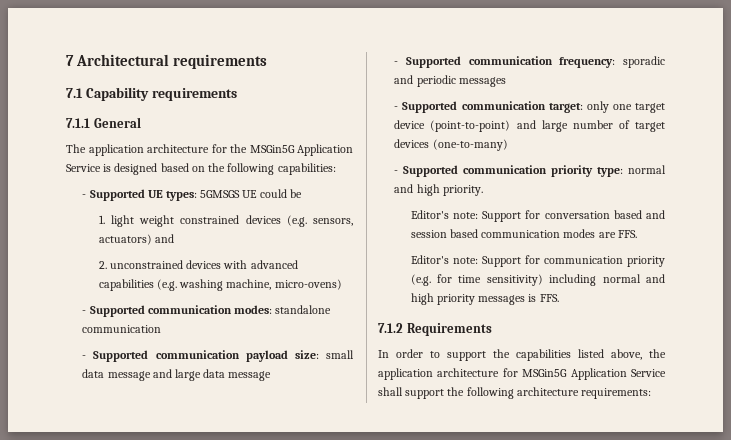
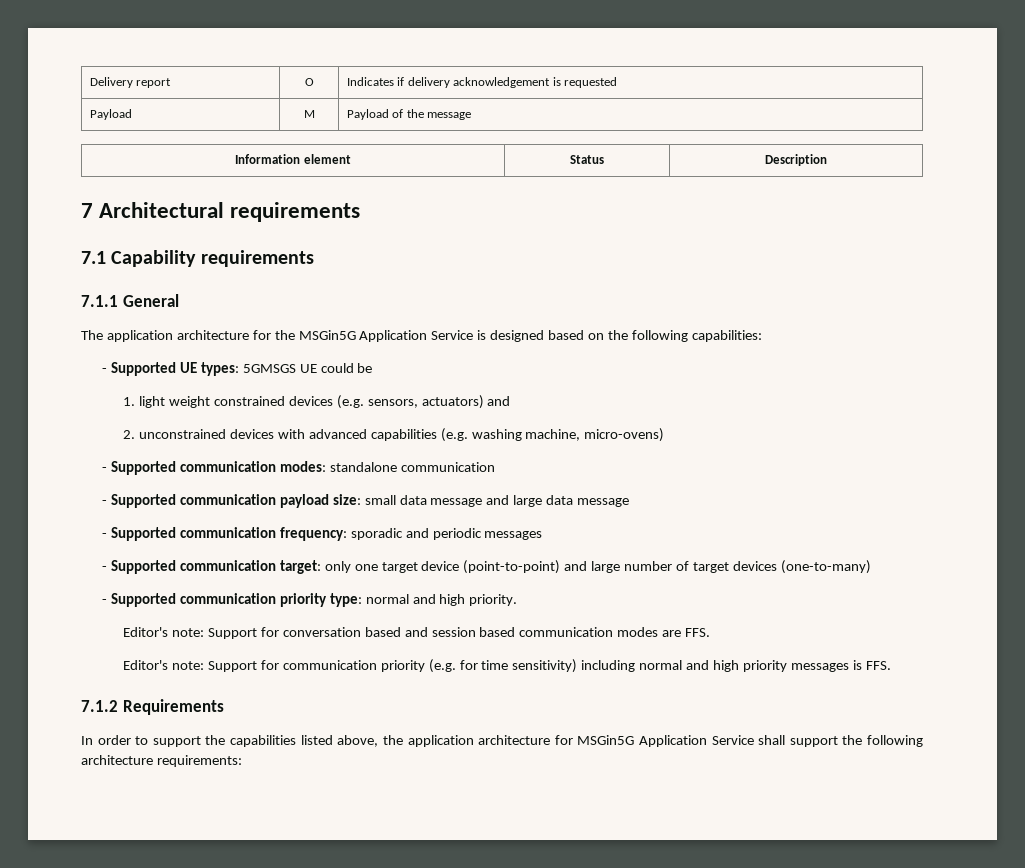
+ Delivery report | O | Indicates if delivery acknowledgement is requested
+ Payload | M | Payload of the message
+ Information element | Status | Description

